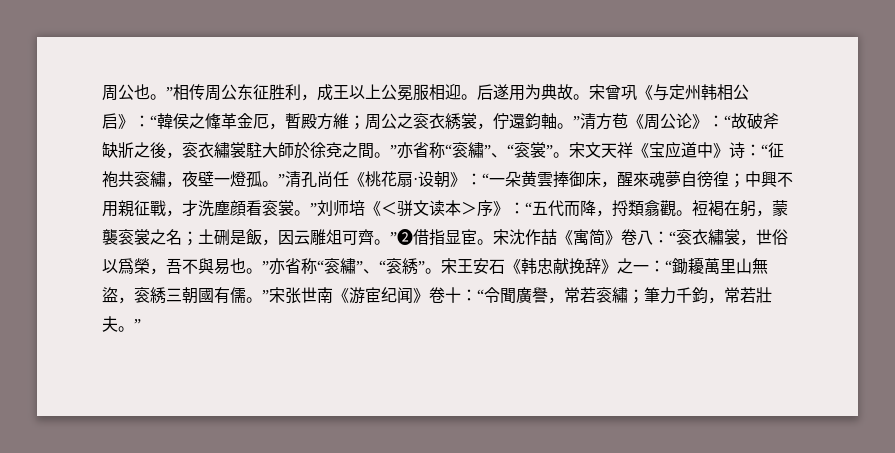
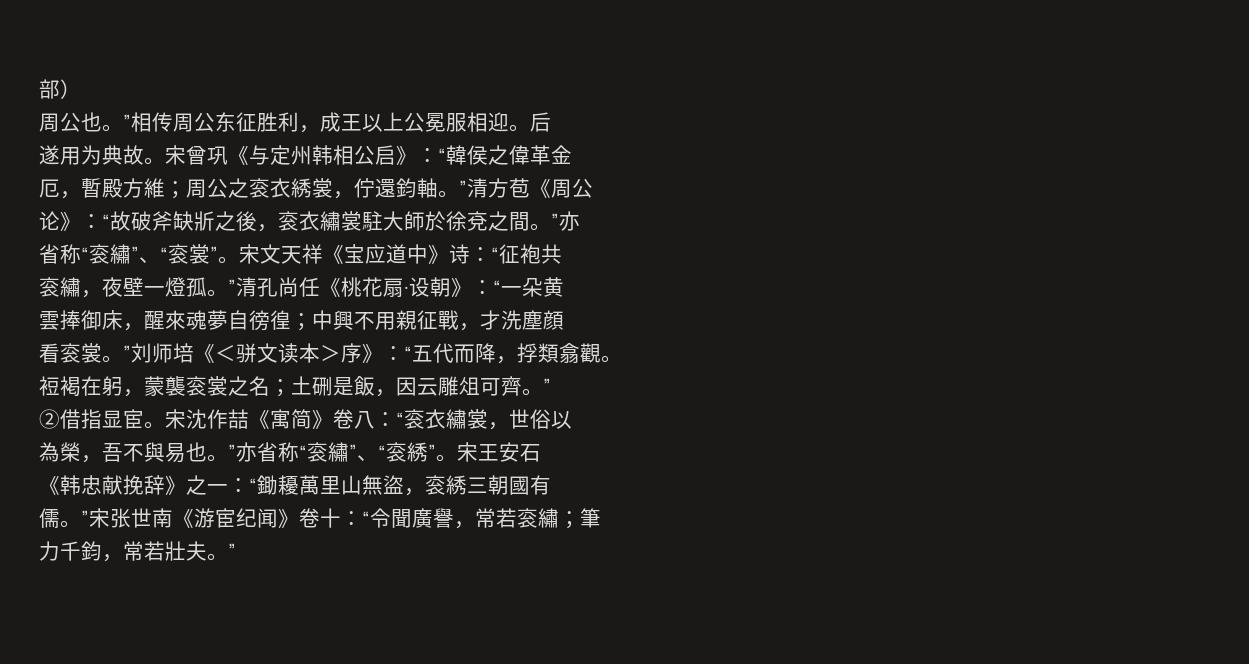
+ 部）
- 后遂用为典故。
+ 后
+ 遂用为典故。
- 宋曾巩《与定州韩相公启》：“韓侯之鞗革金厄，暫殿方維；周公之衮衣綉裳，佇還鈞軸。”清方苞《周公论》：“故破斧缺斨之後，衮衣繡裳駐大師於徐兗之間。”亦省称“衮繡”、“衮裳”。
+ 宋曾巩《与定州韩相公启》：“韓侯之偉革金
+ 厄，暫殿方維；周公之衮衣綉裳，佇還鈞軸。”清方苞《周公
+ 论》：“故破斧缺斨之後，衮衣繡裳駐大師於徐兗之間。”亦
+ 省称“衮繡”、“衮裳”。
- “征袍共衮繡，夜壁一燈孤。”清孔尚任《桃花扇·设朝》：
+ “征袍共
+ 衮繡，夜壁一燈孤。”清孔尚任《桃花扇·设朝》：
- “一朵黄雲捧御床，醒來魂夢自徬徨；
+ “一朵黄
+ 雲捧御床，醒來魂夢自徬徨；
- 中興不用親征戰，才洗塵顔看衮裳。”刘师培《＜骈文读本＞序》：
+ 中興不用親征戰，才洗塵顔
+ 看衮裳。”刘师培《＜骈文读本＞序》：
- “五代而降，捋類翕觀。裋褐在躬，蒙襲衮裳之名；
+ “五代而降，捊類翕觀。
+ 裋褐在躬，蒙襲衮裳之名；
- 土硎是飯，因云雕俎可齊。”❷借指显宦。
+ 土硎是飯，因云雕俎可齊。”
+ ②借指显宦。
- 宋沈作喆《寓简》卷八：“衮衣繡裳，世俗以爲榮，吾不與易也。”亦省称“衮繡”、“衮綉”。
+ 宋沈作喆《寓简》卷八：“衮衣繡裳，世俗以
+ 為榮，吾不與易也。”亦省称“衮繡”、“衮綉”。
- 宋王安石《韩忠献挽辞》之一：“鋤耰萬里山無盜，衮綉三朝國有儒。”宋张世南《游宦纪闻》卷十：“令聞廣譽，常若衮繡；筆力千鈞，常若壯夫。”
+ 宋王安石
+ 《韩忠献挽辞》之一：“鋤耰萬里山無盜，衮綉三朝國有
+ 儒。”宋张世南《游宦纪闻》卷十：“令聞廣譽，常若衮繡；筆
+ 力千鈞，常若壯夫。”

